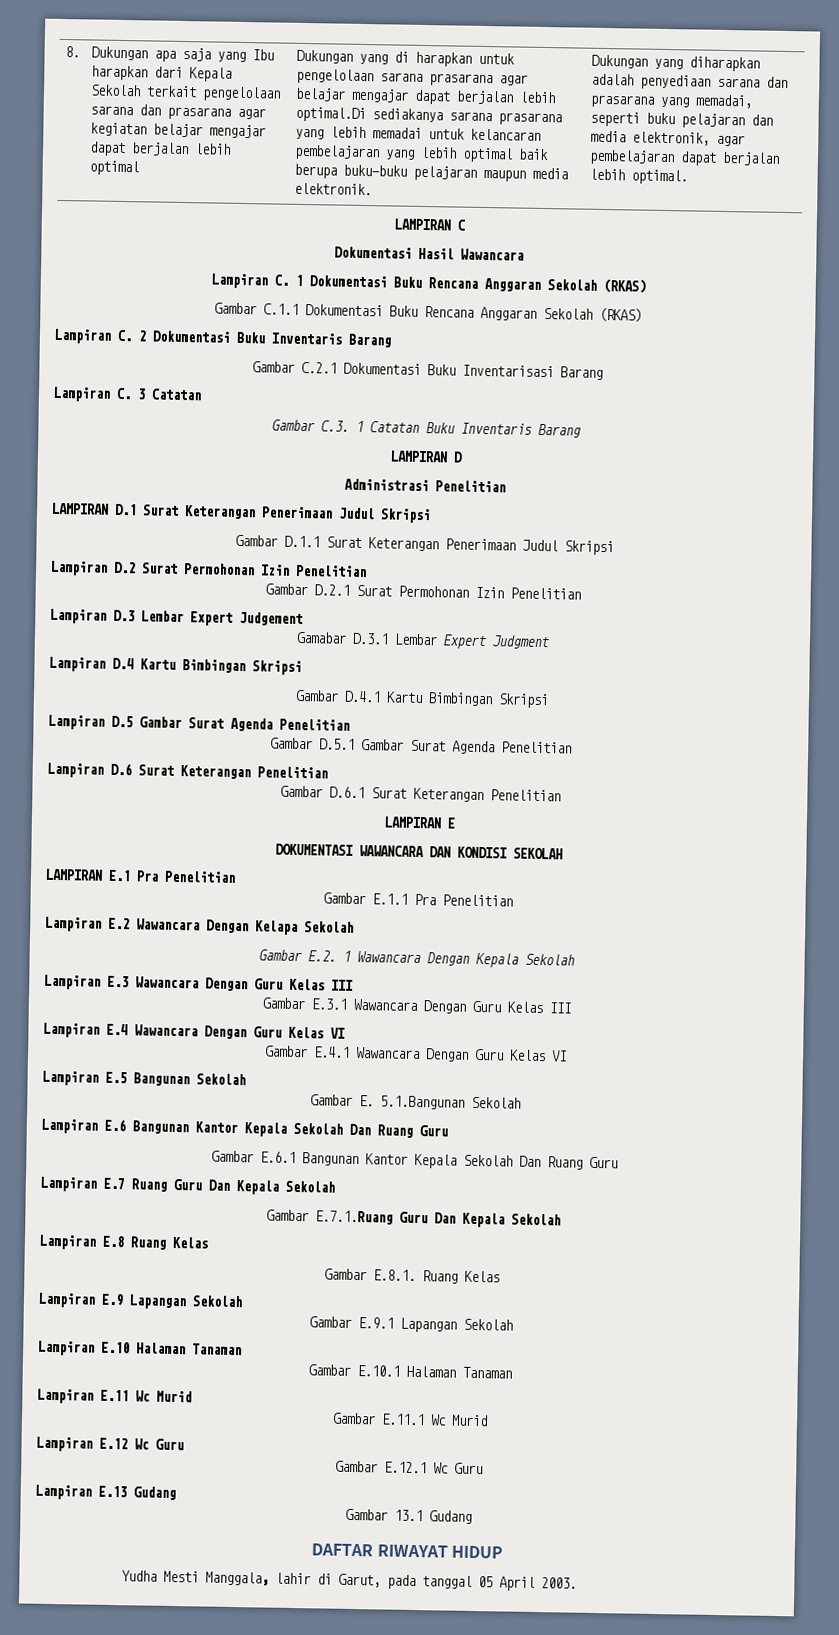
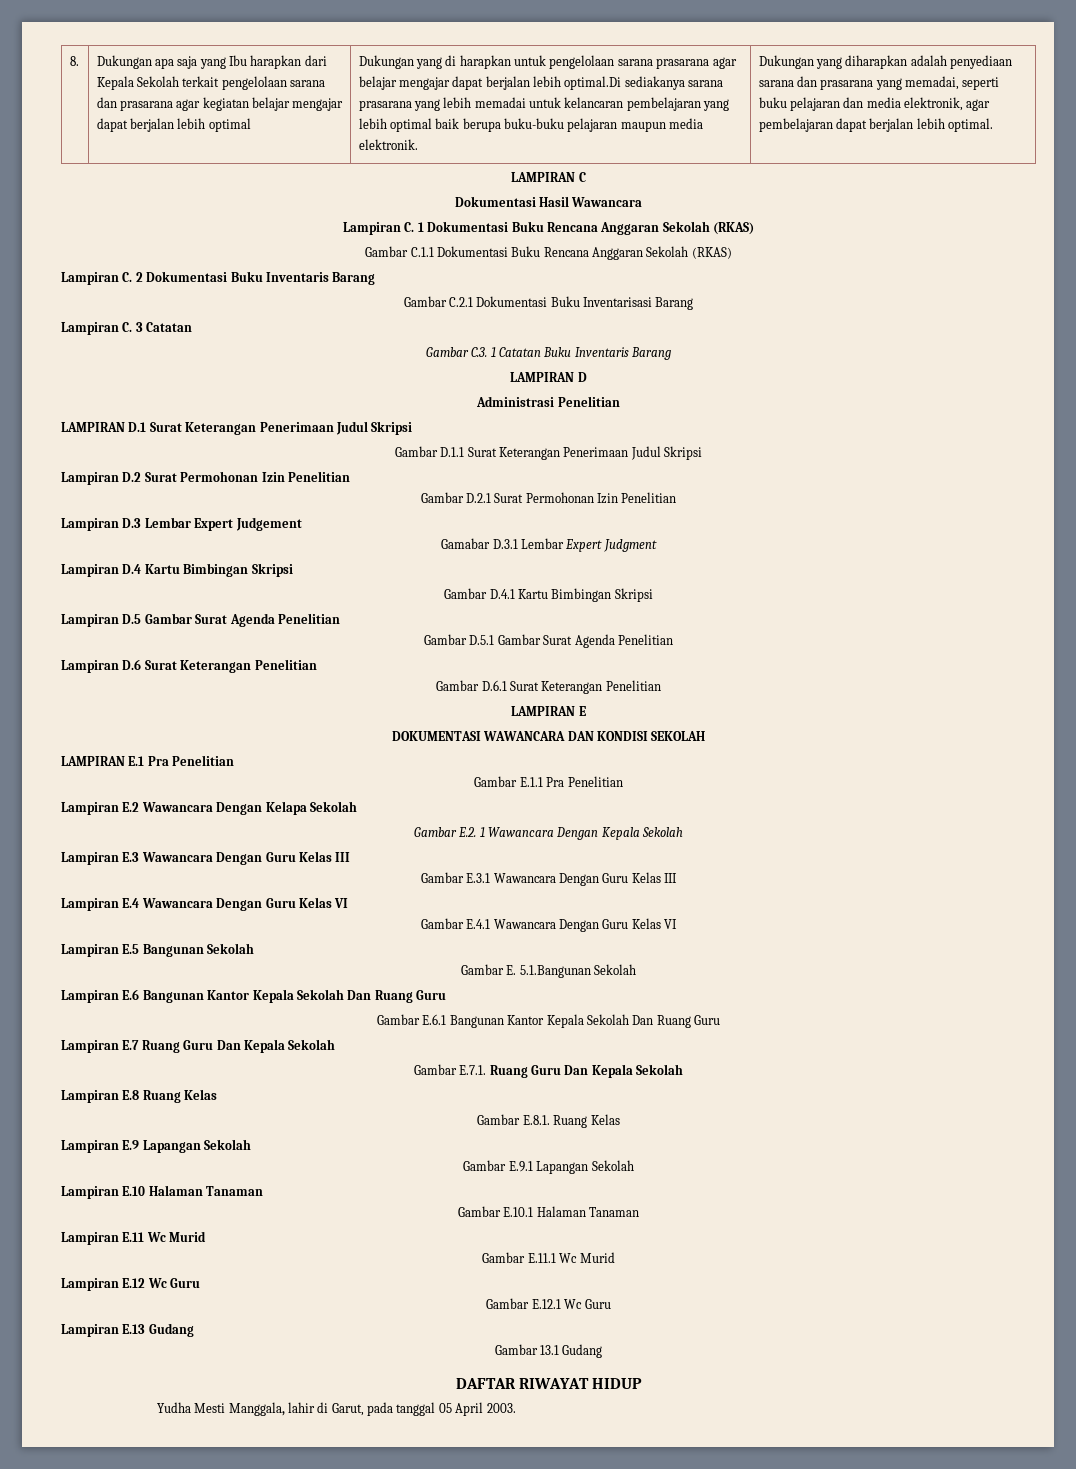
- Gambar E.7.1.Ruang Guru Dan Kepala Sekolah
+ Gambar E.7.1. Ruang Guru Dan Kepala Sekolah

